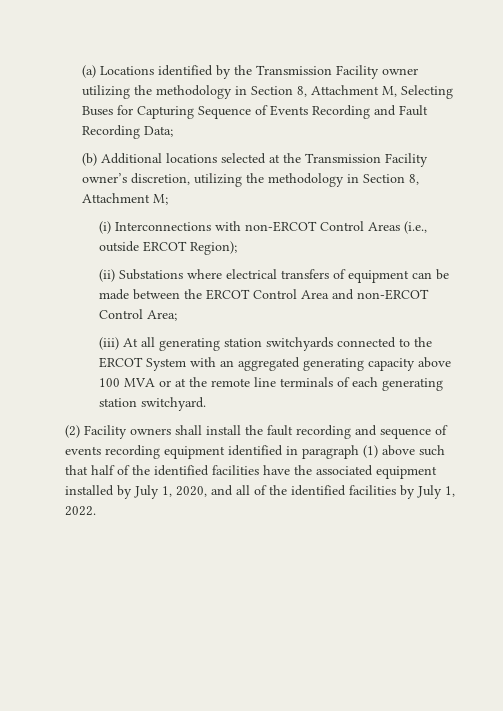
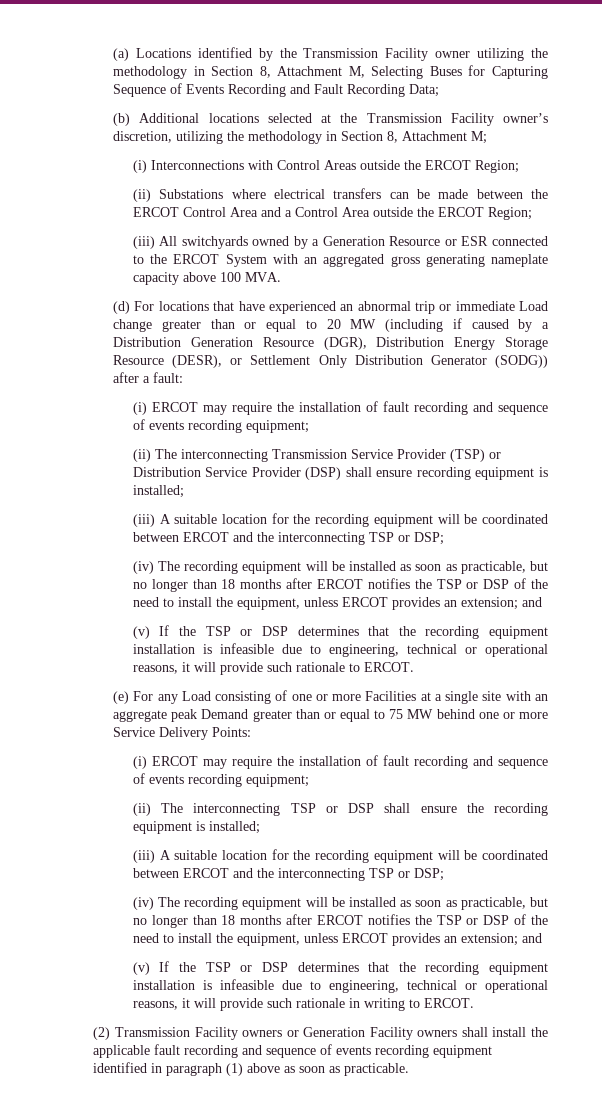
- (i) Interconnections with non-ERCOT Control Areas (i.e., outside ERCOT Region);
+ (i) Interconnections with Control Areas outside the ERCOT Region;
- (ii) Substations where electrical transfers of equipment can be made between the ERCOT Control Area and non-ERCOT Control Area;
- (iii) At all generating station switchyards connected to the ERCOT System with an aggregated generating capacity above 100 MVA or at the remote line terminals of each generating station switchyard.
- (2) Facility owners shall install the fault recording and sequence of events recording equipment identified in paragraph (1) above such that half of the identified facilities have the associated equipment installed by July 1, 2020, and all of the identified facilities by July 1, 2022.
+ (ii) Substations where electrical transfers can be made between the ERCOT Control Area and a Control Area outside the ERCOT Region;
+ (iii) All switchyards owned by a Generation Resource or ESR connected to the ERCOT System with an aggregated gross generating nameplate capacity above 100 MVA.
+ (d) For locations that have experienced an abnormal trip or immediate Load change greater than or equal to 20 MW (including if caused by a Distribution Generation Resource (DGR), Distribution Energy Storage Resource (DESR), or Settlement Only Distribution Generator (SODG)) after a fault:
+ (i) ERCOT may require the installation of fault recording and sequence of events recording equipment;
+ (ii) The interconnecting Transmission Service Provider (TSP) or Distribution Service Provider (DSP) shall ensure recording equipment is installed;
+ (iii) A suitable location for the recording equipment will be coordinated between ERCOT and the interconnecting TSP or DSP;
+ (iv) The recording equipment will be installed as soon as practicable, but no longer than 18 months after ERCOT notifies the TSP or DSP of the need to install the equipment, unless ERCOT provides an extension; and
+ (v) If the TSP or DSP determines that the recording equipment installation is infeasible due to engineering, technical or operational reasons, it will provide such rationale to ERCOT.
+ (e) For any Load consisting of one or more Facilities at a single site with an aggregate peak Demand greater than or equal to 75 MW behind one or more Service Delivery Points:
+ (i) ERCOT may require the installation of fault recording and sequence of events recording equipment;
+ (ii) The interconnecting TSP or DSP shall ensure the recording equipment is installed;
+ (iii) A suitable location for the recording equipment will be coordinated between ERCOT and the interconnecting TSP or DSP;
+ (iv) The recording equipment will be installed as soon as practicable, but no longer than 18 months after ERCOT notifies the TSP or DSP of the need to install the equipment, unless ERCOT provides an extension; and
+ (v) If the TSP or DSP determines that the recording equipment installation is infeasible due to engineering, technical or operational reasons, it will provide such rationale in writing to ERCOT.
+ (2) Transmission Facility owners or Generation Facility owners shall install the applicable fault recording and sequence of events recording equipment identified in paragraph (1) above as soon as practicable.

